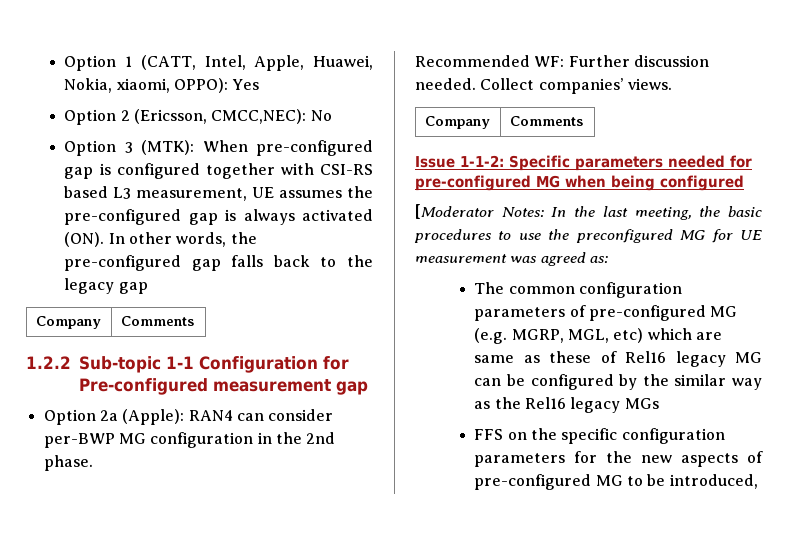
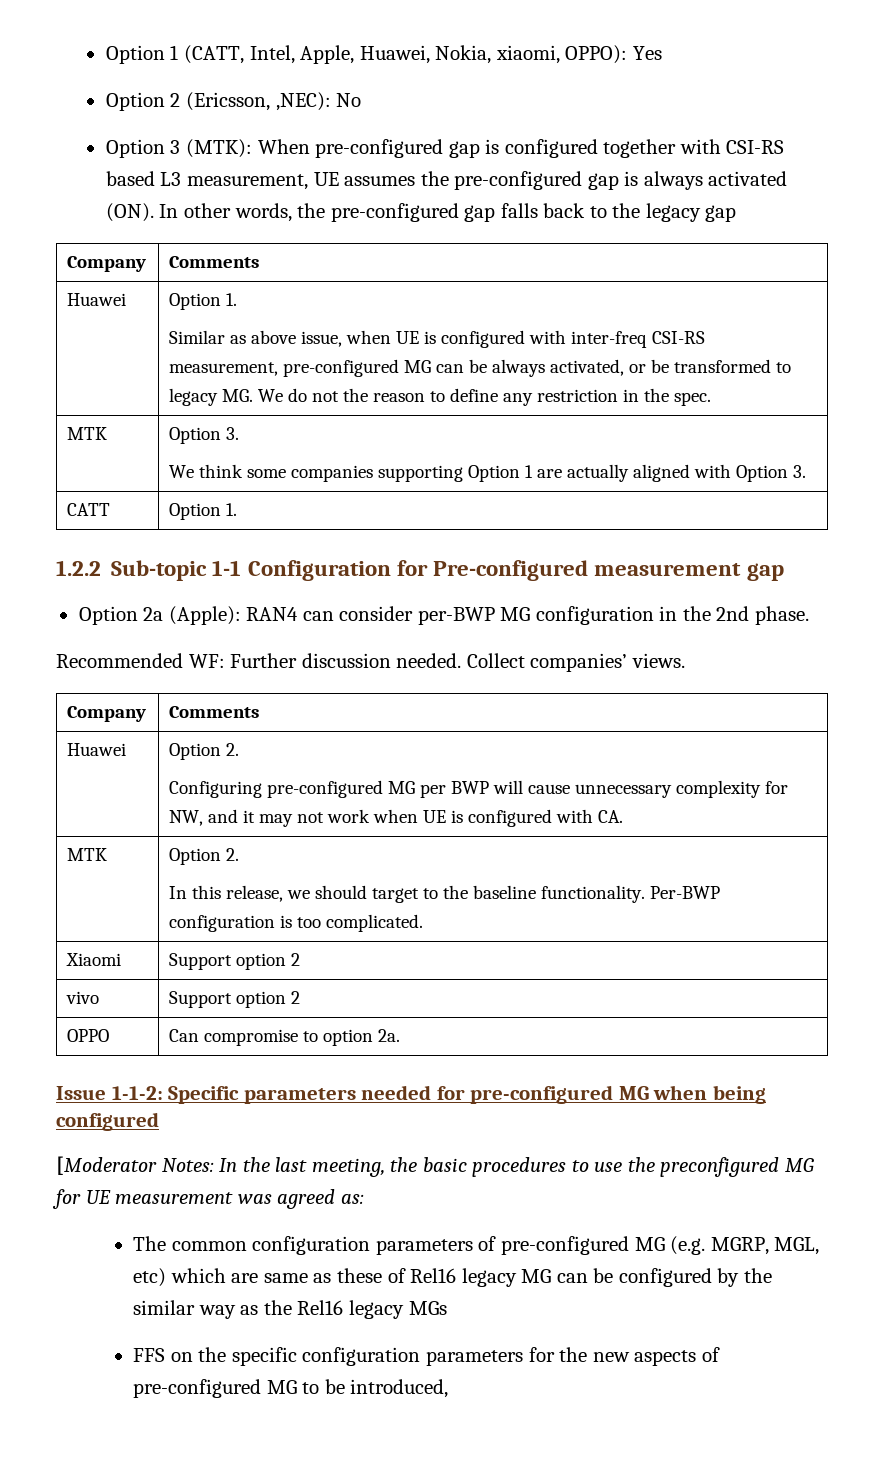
- Option 2 (Ericsson, CMCC,NEC): No
+ Option 2 (Ericsson, ,NEC): No
+ Huawei | Option 1.
+ Similar as above issue, when UE is configured with inter-freq CSI-RS measurement, pre-configured MG can be always activated, or be transformed to legacy MG. We do not the reason to define any restriction in the spec.
+ MTK | Option 3.
+ We think some companies supporting Option 1 are actually aligned with Option 3.
+ CATT | Option 1.
+ Huawei | Option 2.
+ Configuring pre-configured MG per BWP will cause unnecessary complexity for NW, and it may not work when UE is configured with CA.
+ MTK | Option 2.
+ In this release, we should target to the baseline functionality. Per-BWP configuration is too complicated.
+ Xiaomi | Support option 2
+ vivo | Support option 2
+ OPPO | Can compromise to option 2a.

